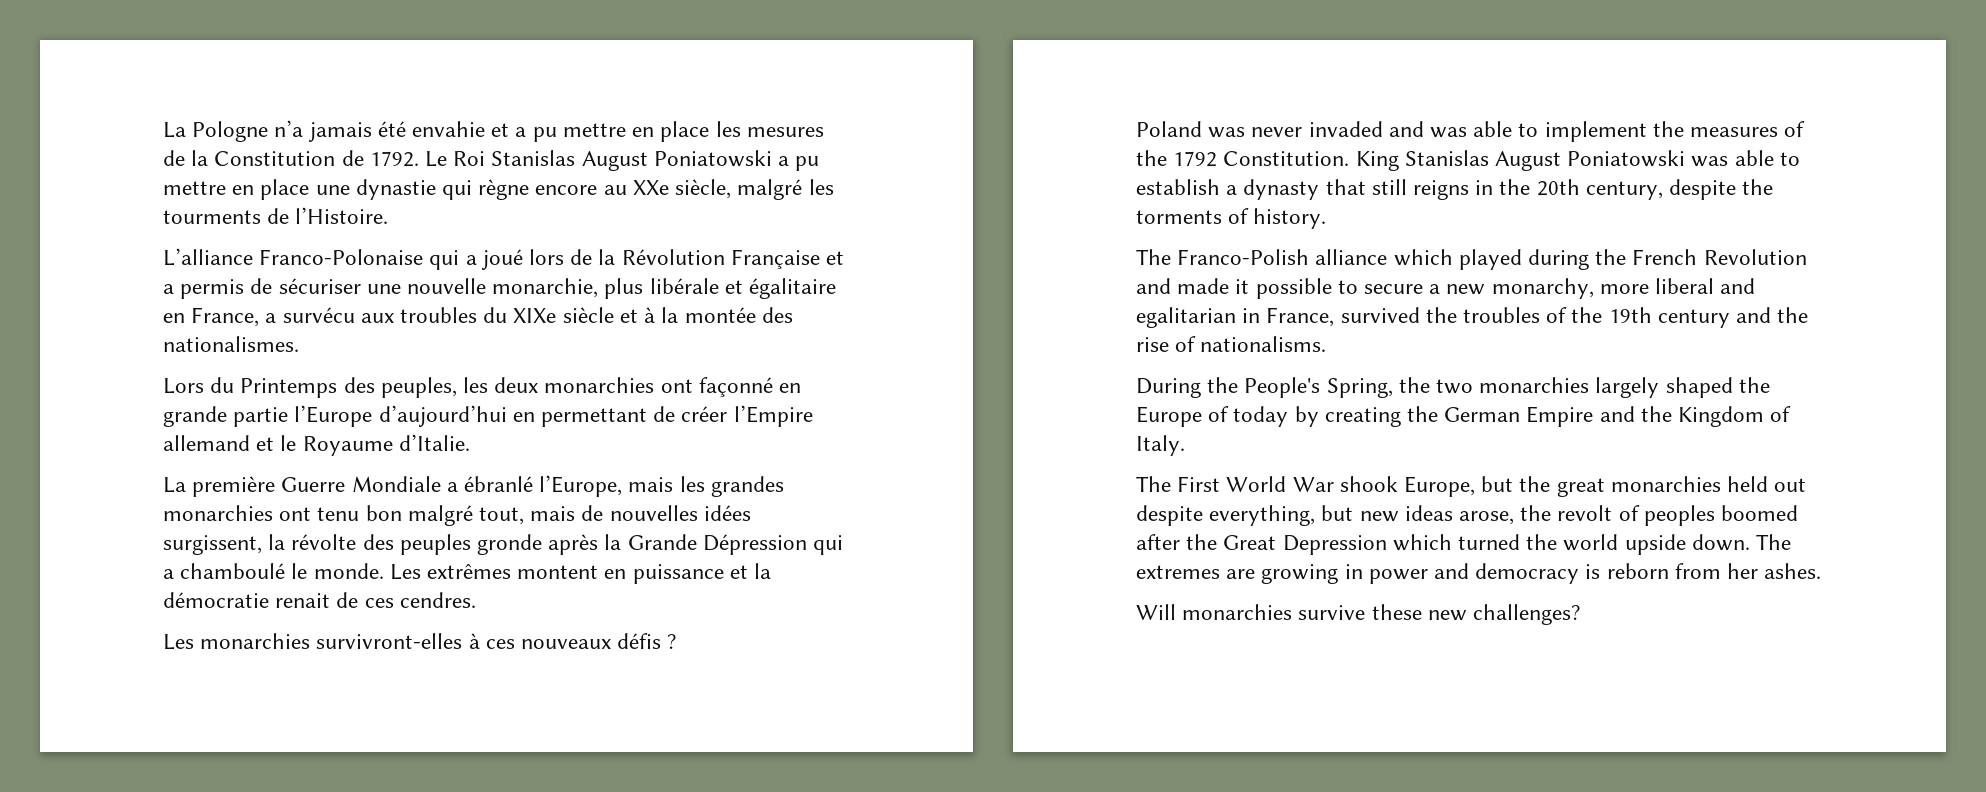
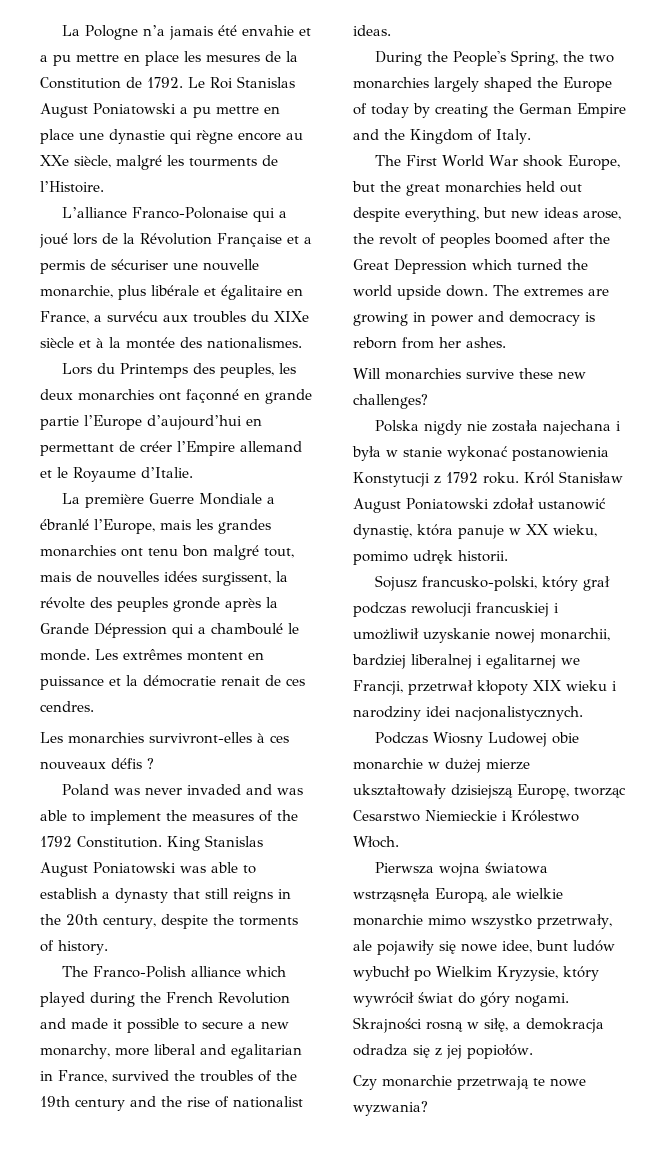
- The Franco-Polish alliance which played during the French Revolution and made it possible to secure a new monarchy, more liberal and egalitarian in France, survived the troubles of the 19th century and the rise of nationalisms.
+ The Franco-Polish alliance which played during the French Revolution and made it possible to secure a new monarchy, more liberal and egalitarian in France, survived the troubles of the 19th century and the rise of nationalist ideas.
+ Polska nigdy nie została najechana i była w stanie wykonać postanowienia Konstytucji z 1792 roku. Król Stanisław August Poniatowski zdołał ustanowić dynastię, która panuje w XX wieku, pomimo udręk historii.
+ Sojusz francusko-polski, który grał podczas rewolucji francuskiej i umożliwił uzyskanie nowej monarchii, bardziej liberalnej i egalitarnej we Francji, przetrwał kłopoty XIX wieku i narodziny idei nacjonalistycznych.
+ Podczas Wiosny Ludowej obie monarchie w dużej mierze ukształtowały dzisiejszą Europę, tworząc Cesarstwo Niemieckie i Królestwo Włoch.
+ Pierwsza wojna światowa wstrząsnęła Europą, ale wielkie monarchie mimo wszystko przetrwały, ale pojawiły się nowe idee, bunt ludów wybuchł po Wielkim Kryzysie, który wywrócił świat do góry nogami. Skrajności rosną w siłę, a demokracja odradza się z jej popiołów.
+ Czy monarchie przetrwają te nowe wyzwania?

